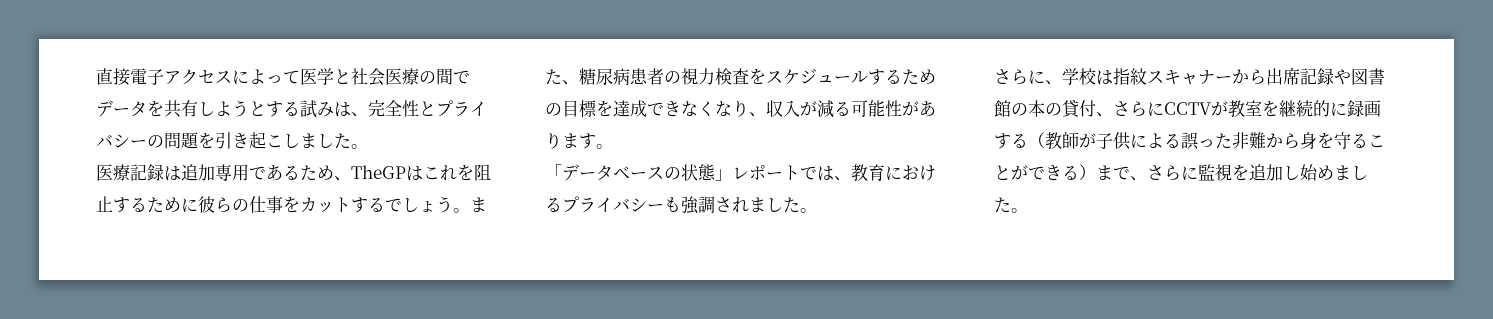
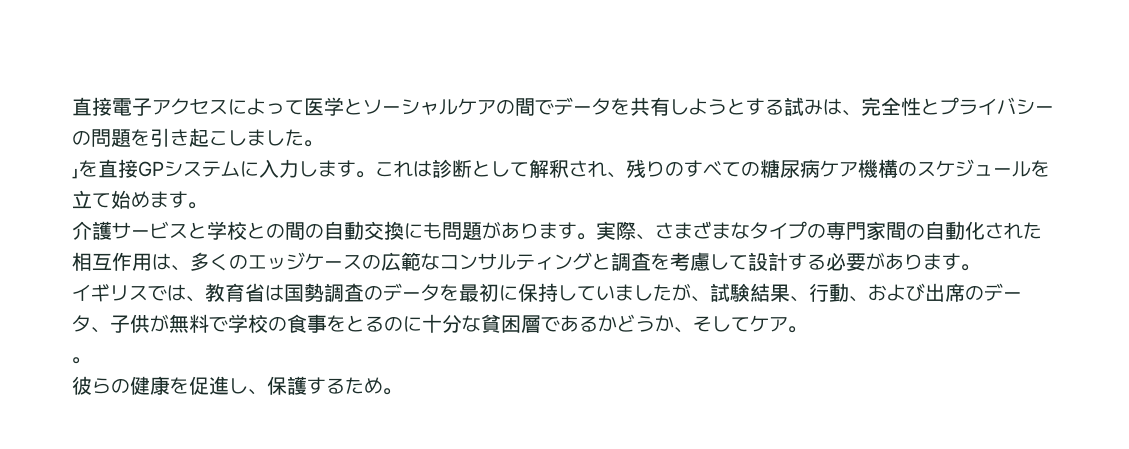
- 直接電子アクセスによって医学と社会医療の間でデータを共有しようとする試みは、完全性とプライバシーの問題を引き起こしました。
+ 直接電子アクセスによって医学とソーシャルケアの間でデータを共有しようとする試みは、完全性とプライバシーの問題を引き起こしました。
- 医療記録は追加専用であるため、TheGPはこれを阻止するために彼らの仕事をカットするでしょう。また、糖尿病患者の視力検査をスケジュールするための目標を達成できなくなり、収入が減る可能性があります。
- 「データベースの状態」レポートでは、教育におけるプライバシーも強調されました。
- さらに、学校は指紋スキャナーから出席記録や図書館の本の貸付、さらにCCTVが教室を継続的に録画する（教師が子供による誤った非難から身を守ることができる）まで、さらに監視を追加し始めました。
+ 」を直接GPシステムに入力します。これは診断として解釈され、残りのすべての糖尿病ケア機構のスケジュールを立て始めます。
+ 介護サービスと学校との間の自動交換にも問題があります。実際、さまざまなタイプの専門家間の自動化された相互作用は、多くのエッジケースの広範なコンサルティングと調査を考慮して設計する必要があります。
+ イギリスでは、教育省は国勢調査のデータを最初に保持していましたが、試験結果、行動、および出席のデータ、子供が無料で学校の食事をとるのに十分な貧困層であるかどうか、そしてケア。
+ 。
+ 彼らの健康を促進し、保護するため。

